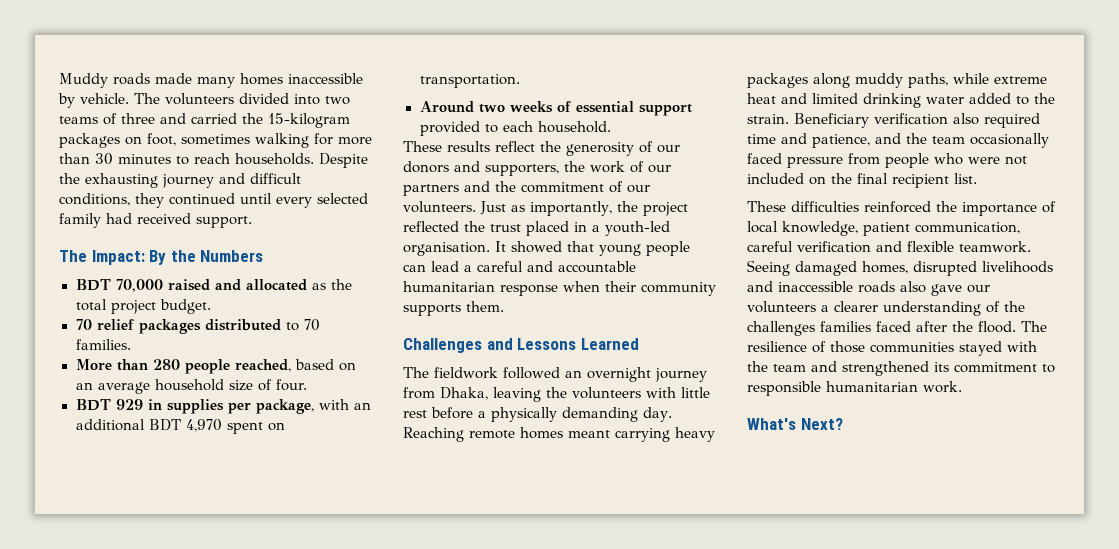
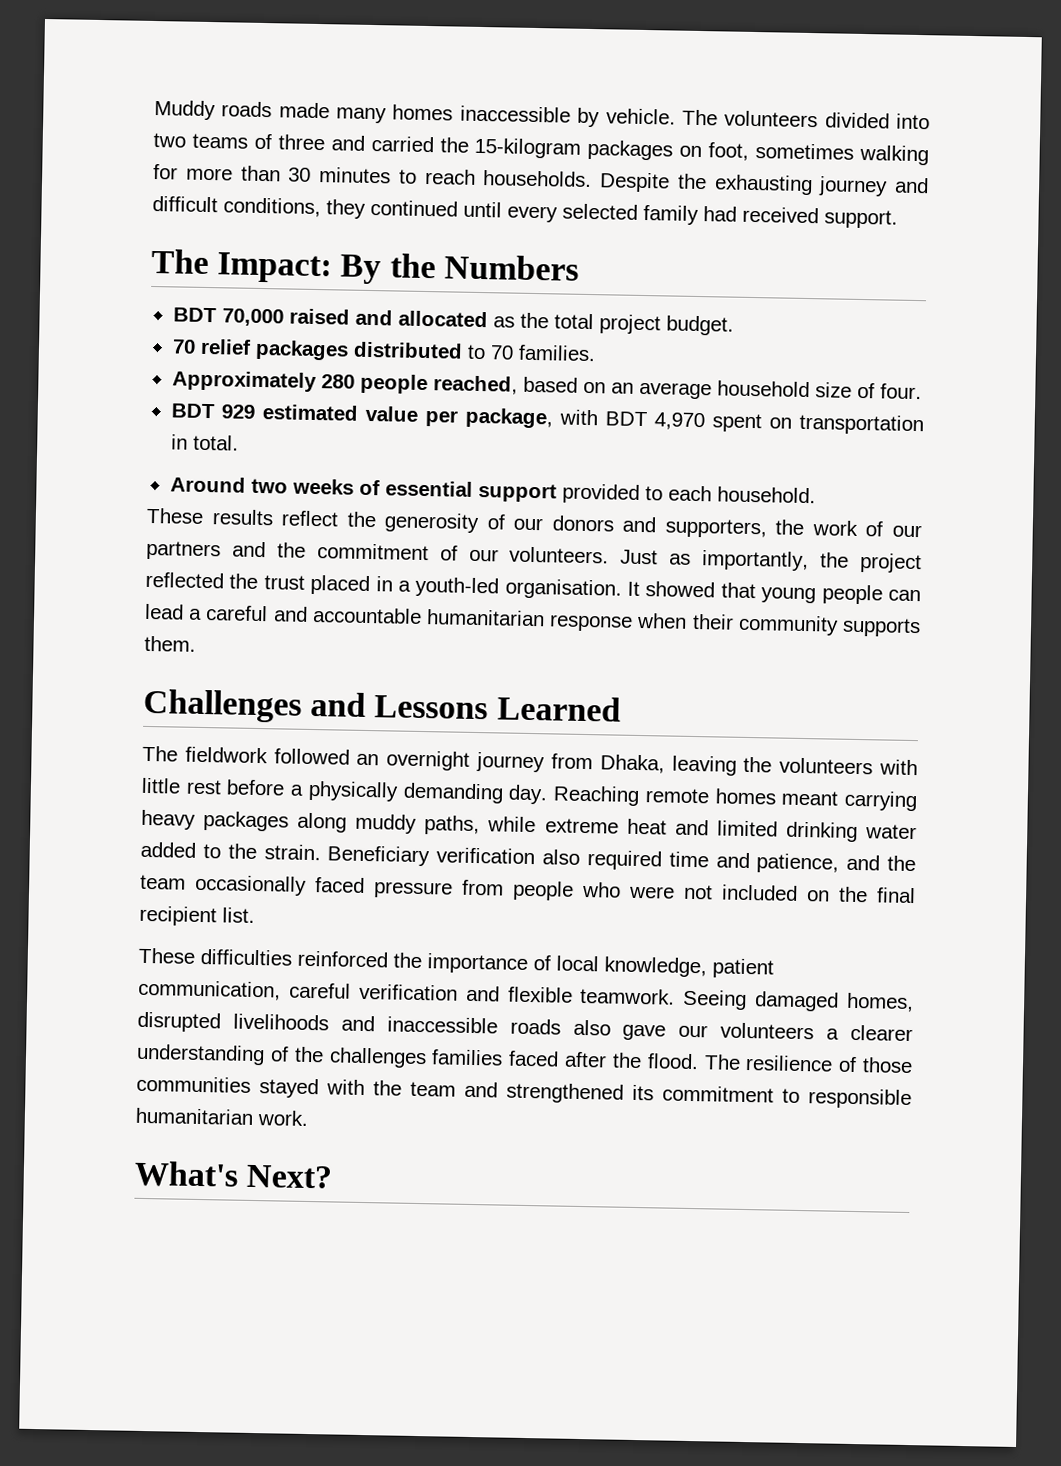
- More than 280 people reached, based on an average household size of four.
+ Approximately 280 people reached, based on an average household size of four.
- BDT 929 in supplies per package, with an additional BDT 4,970 spent on transportation.
+ BDT 929 estimated value per package, with BDT 4,970 spent on transportation in total.

